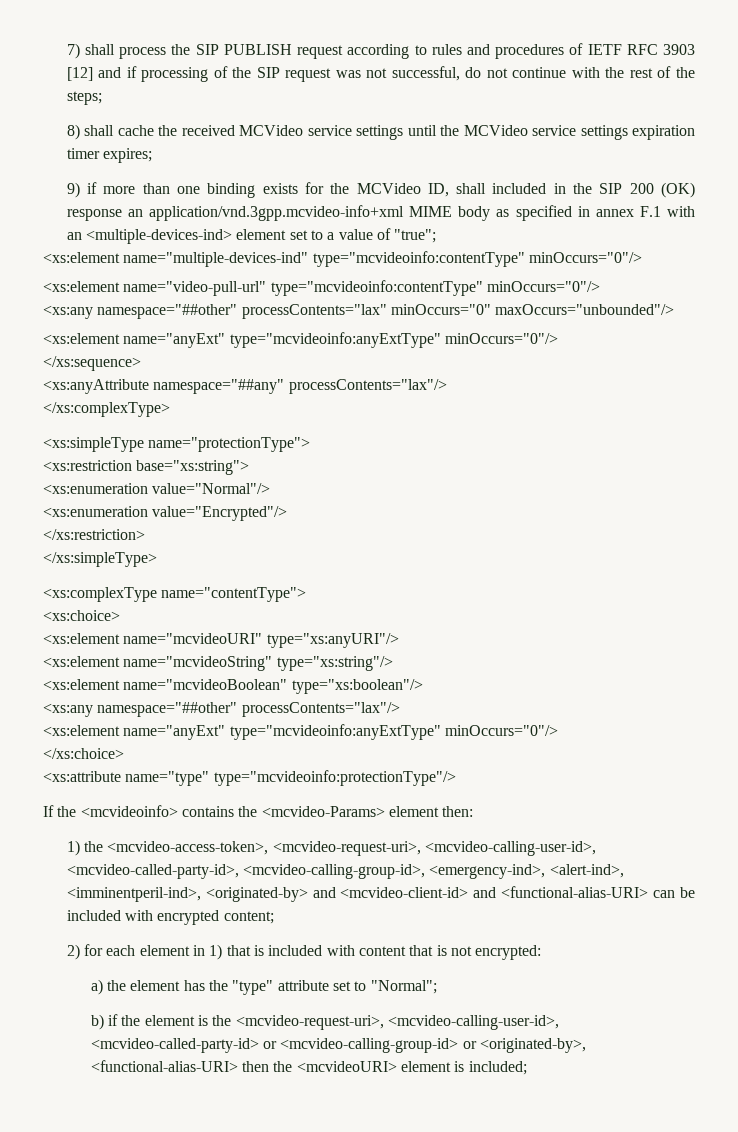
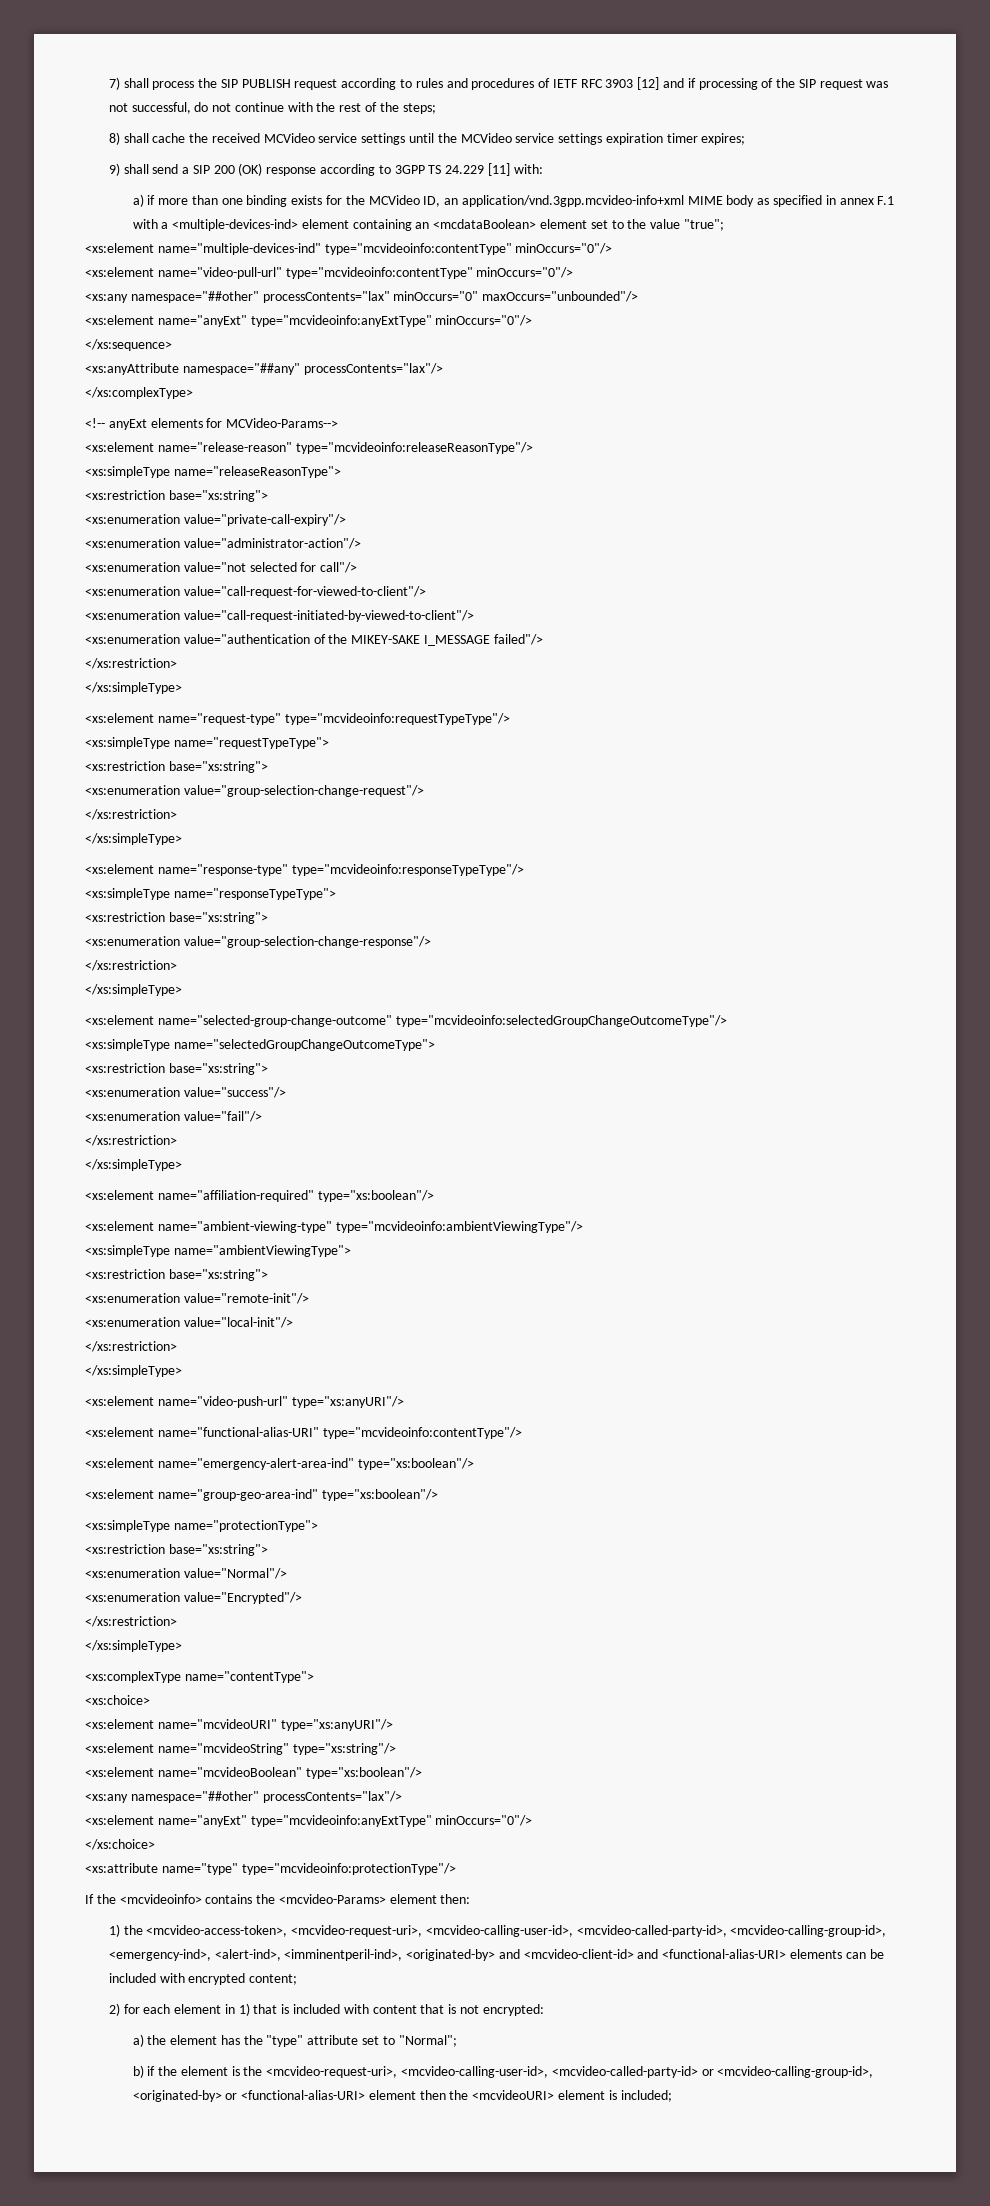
- 9) if more than one binding exists for the MCVideo ID, shall included in the SIP 200 (OK) response an application/vnd.3gpp.mcvideo-info+xml MIME body as specified in annex F.1 with an <multiple-devices-ind> element set to a value of "true";
+ 9) shall send a SIP 200 (OK) response according to 3GPP TS 24.229 [11] with:
+ a) if more than one binding exists for the MCVideo ID, an application/vnd.3gpp.mcvideo-info+xml MIME body as specified in annex F.1 with a <multiple-devices-ind> element containing an <mcdataBoolean> element set to the value "true";
+ <!-- anyExt elements for MCVideo-Params-->
+ <xs:element name="release-reason" type="mcvideoinfo:releaseReasonType"/>
+ <xs:simpleType name="releaseReasonType">
+ <xs:restriction base="xs:string">
+ <xs:enumeration value="private-call-expiry"/>
+ <xs:enumeration value="administrator-action"/>
+ <xs:enumeration value="not selected for call"/>
+ <xs:enumeration value="call-request-for-viewed-to-client"/>
+ <xs:enumeration value="call-request-initiated-by-viewed-to-client"/>
+ <xs:enumeration value="authentication of the MIKEY-SAKE I_MESSAGE failed"/>
+ </xs:restriction>
+ </xs:simpleType>
+ <xs:element name="request-type" type="mcvideoinfo:requestTypeType"/>
+ <xs:simpleType name="requestTypeType">
+ <xs:restriction base="xs:string">
+ <xs:enumeration value="group-selection-change-request"/>
+ </xs:restriction>
+ </xs:simpleType>
+ <xs:element name="response-type" type="mcvideoinfo:responseTypeType"/>
+ <xs:simpleType name="responseTypeType">
+ <xs:restriction base="xs:string">
+ <xs:enumeration value="group-selection-change-response"/>
+ </xs:restriction>
+ </xs:simpleType>
+ <xs:element name="selected-group-change-outcome" type="mcvideoinfo:selectedGroupChangeOutcomeType"/>
+ <xs:simpleType name="selectedGroupChangeOutcomeType">
+ <xs:restriction base="xs:string">
+ <xs:enumeration value="success"/>
+ <xs:enumeration value="fail"/>
+ </xs:restriction>
+ </xs:simpleType>
+ <xs:element name="affiliation-required" type="xs:boolean"/>
+ <xs:element name="ambient-viewing-type" type="mcvideoinfo:ambientViewingType"/>
+ <xs:simpleType name="ambientViewingType">
+ <xs:restriction base="xs:string">
+ <xs:enumeration value="remote-init"/>
+ <xs:enumeration value="local-init"/>
+ </xs:restriction>
+ </xs:simpleType>
+ <xs:element name="video-push-url" type="xs:anyURI"/>
+ <xs:element name="functional-alias-URI" type="mcvideoinfo:contentType"/>
+ <xs:element name="emergency-alert-area-ind" type="xs:boolean"/>
+ <xs:element name="group-geo-area-ind" type="xs:boolean"/>
- 1) the <mcvideo-access-token>, <mcvideo-request-uri>, <mcvideo-calling-user-id>, <mcvideo-called-party-id>, <mcvideo-calling-group-id>, <emergency-ind>, <alert-ind>, <imminentperil-ind>, <originated-by> and <mcvideo-client-id> and <functional-alias-URI> can be included with encrypted content;
+ 1) the <mcvideo-access-token>, <mcvideo-request-uri>, <mcvideo-calling-user-id>, <mcvideo-called-party-id>, <mcvideo-calling-group-id>, <emergency-ind>, <alert-ind>, <imminentperil-ind>, <originated-by> and <mcvideo-client-id> and <functional-alias-URI> elements can be included with encrypted content;
- b) if the element is the <mcvideo-request-uri>, <mcvideo-calling-user-id>, <mcvideo-called-party-id> or <mcvideo-calling-group-id> or <originated-by>, <functional-alias-URI> then the <mcvideoURI> element is included;
+ b) if the element is the <mcvideo-request-uri>, <mcvideo-calling-user-id>, <mcvideo-called-party-id> or <mcvideo-calling-group-id>, <originated-by> or <functional-alias-URI> element then the <mcvideoURI> element is included;

